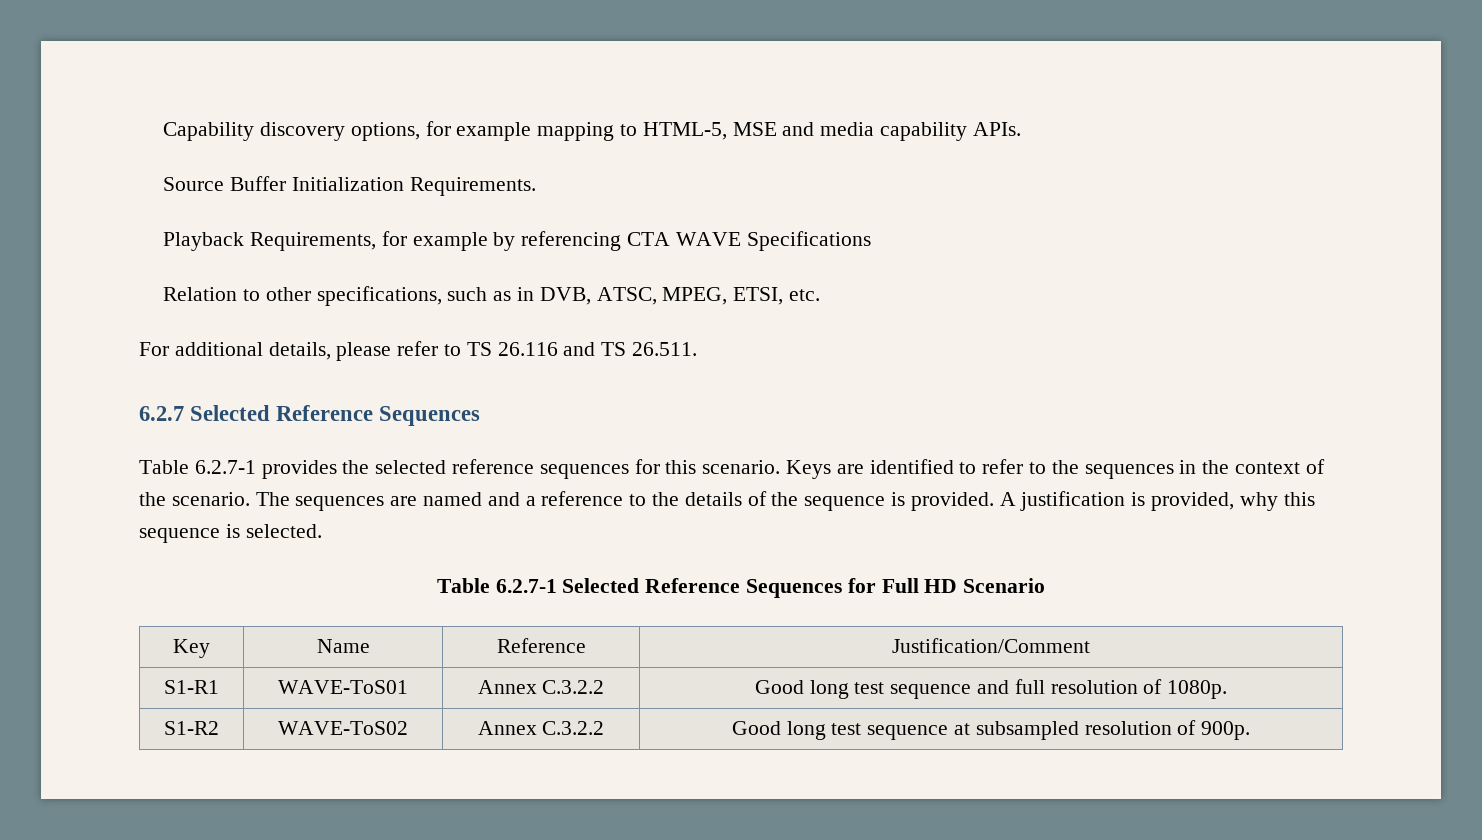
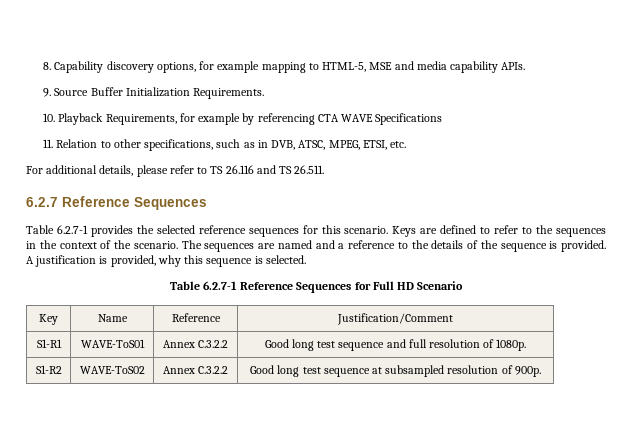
- Capability discovery options, for example mapping to HTML-5, MSE and media capability APIs.
+ 8. Capability discovery options, for example mapping to HTML-5, MSE and media capability APIs.
- Source Buffer Initialization Requirements.
+ 9. Source Buffer Initialization Requirements.
- Playback Requirements, for example by referencing CTA WAVE Specifications
+ 10. Playback Requirements, for example by referencing CTA WAVE Specifications
- Relation to other specifications, such as in DVB, ATSC, MPEG, ETSI, etc.
+ 11. Relation to other specifications, such as in DVB, ATSC, MPEG, ETSI, etc.
- 6.2.7 Selected Reference Sequences
+ 6.2.7 Reference Sequences
- Keys are identified to refer to the sequences in the context of the scenario.
+ Keys are defined to refer to the sequences in the context of the scenario.
- Table 6.2.7-1 Selected Reference Sequences for Full HD Scenario
+ Table 6.2.7-1 Reference Sequences for Full HD Scenario

